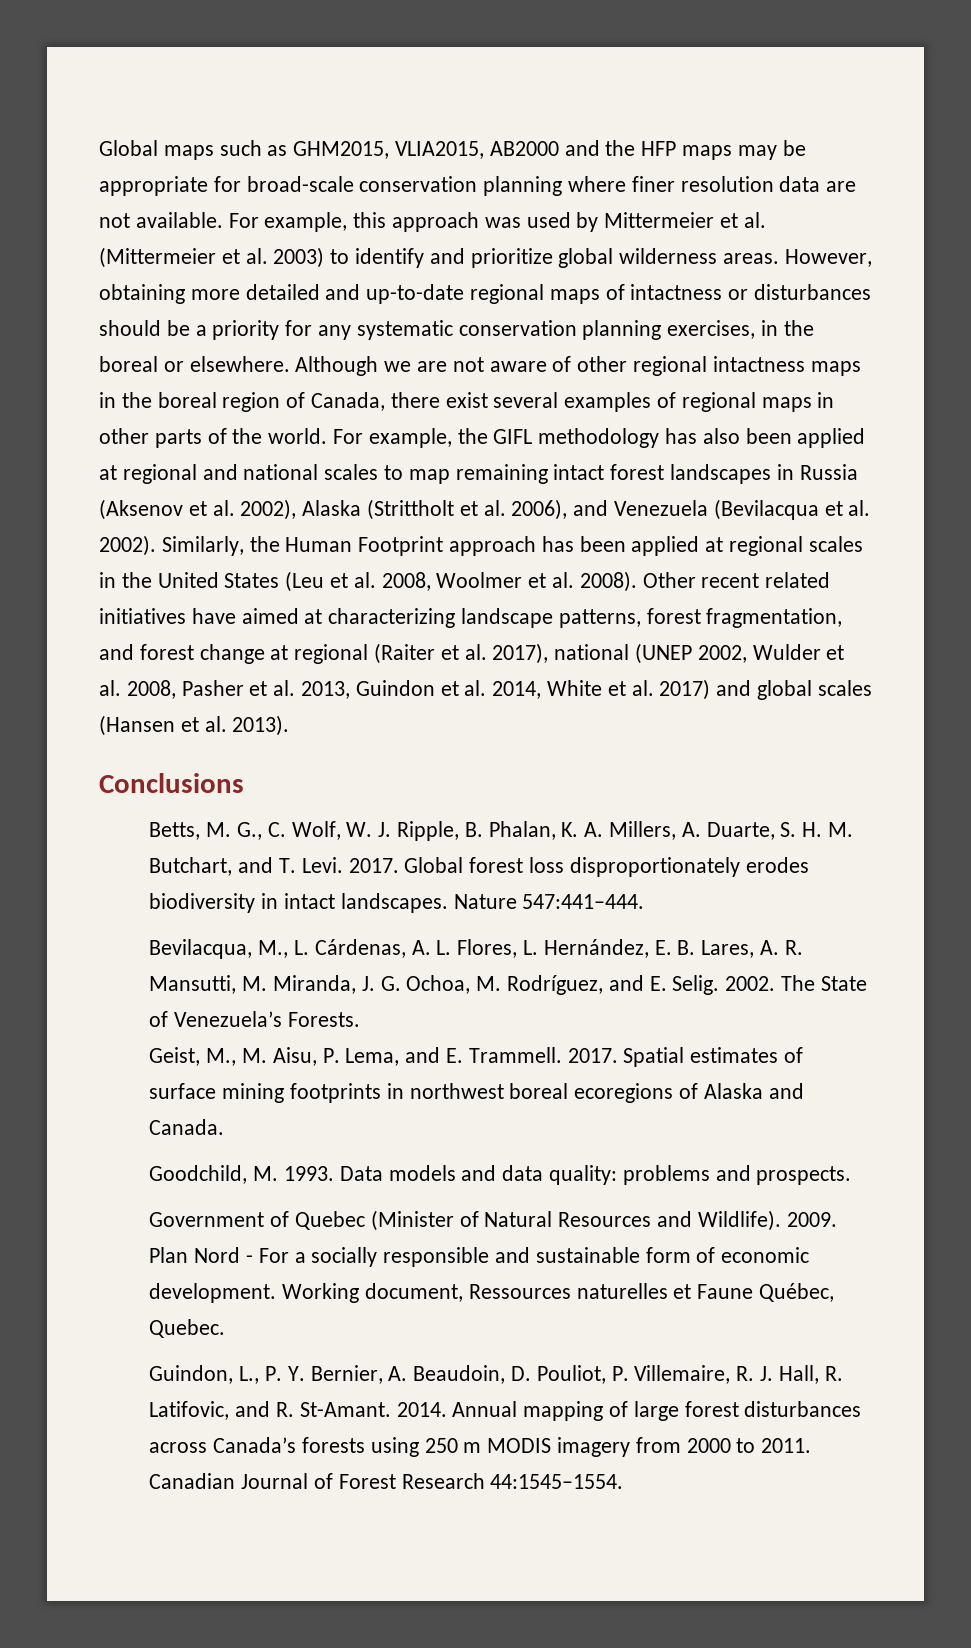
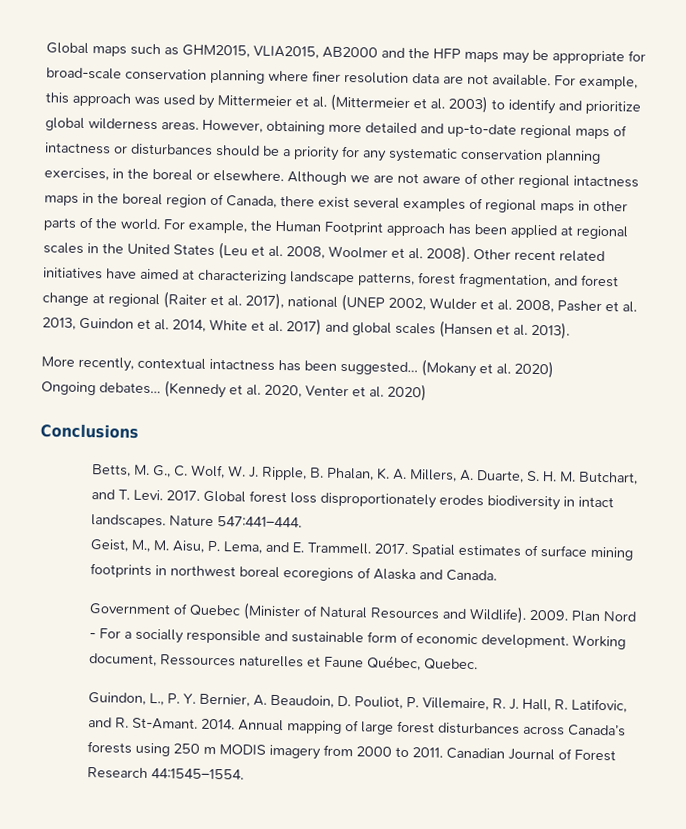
- For example, the GIFL methodology has also been applied at regional and national scales to map remaining intact forest landscapes in Russia (Aksenov et al. 2002), Alaska (Strittholt et al. 2006), and Venezuela (Bevilacqua et al. 2002). Similarly, the Human Footprint approach has been applied at regional scales in the United States (Leu et al. 2008, Woolmer et al. 2008).
+ For example, the Human Footprint approach has been applied at regional scales in the United States (Leu et al. 2008, Woolmer et al. 2008).
+ More recently, contextual intactness has been suggested… (Mokany et al. 2020)
+ Ongoing debates… (Kennedy et al. 2020, Venter et al. 2020)
- Bevilacqua, M., L. Cárdenas, A. L. Flores, L. Hernández, E. B. Lares, A. R. Mansutti, M. Miranda, J. G. Ochoa, M. Rodríguez, and E. Selig. 2002. The State of Venezuela’s Forests.
- Goodchild, M. 1993. Data models and data quality: problems and prospects.

